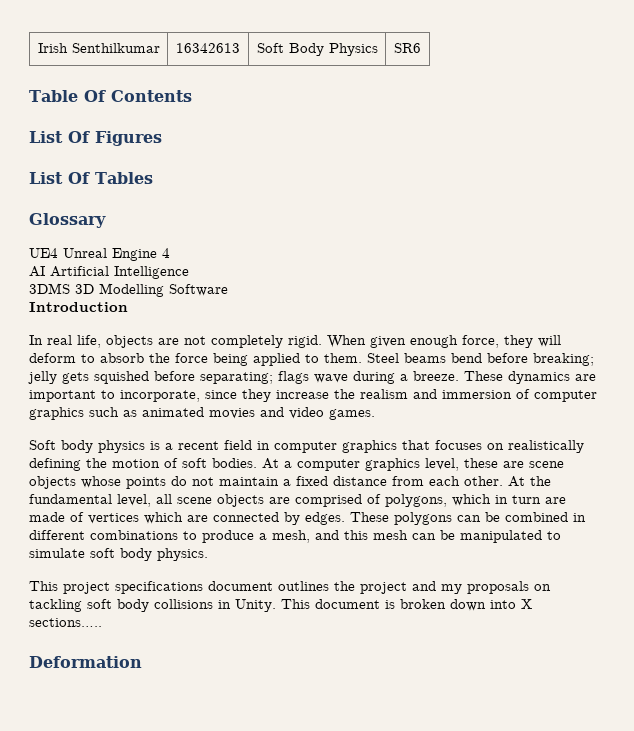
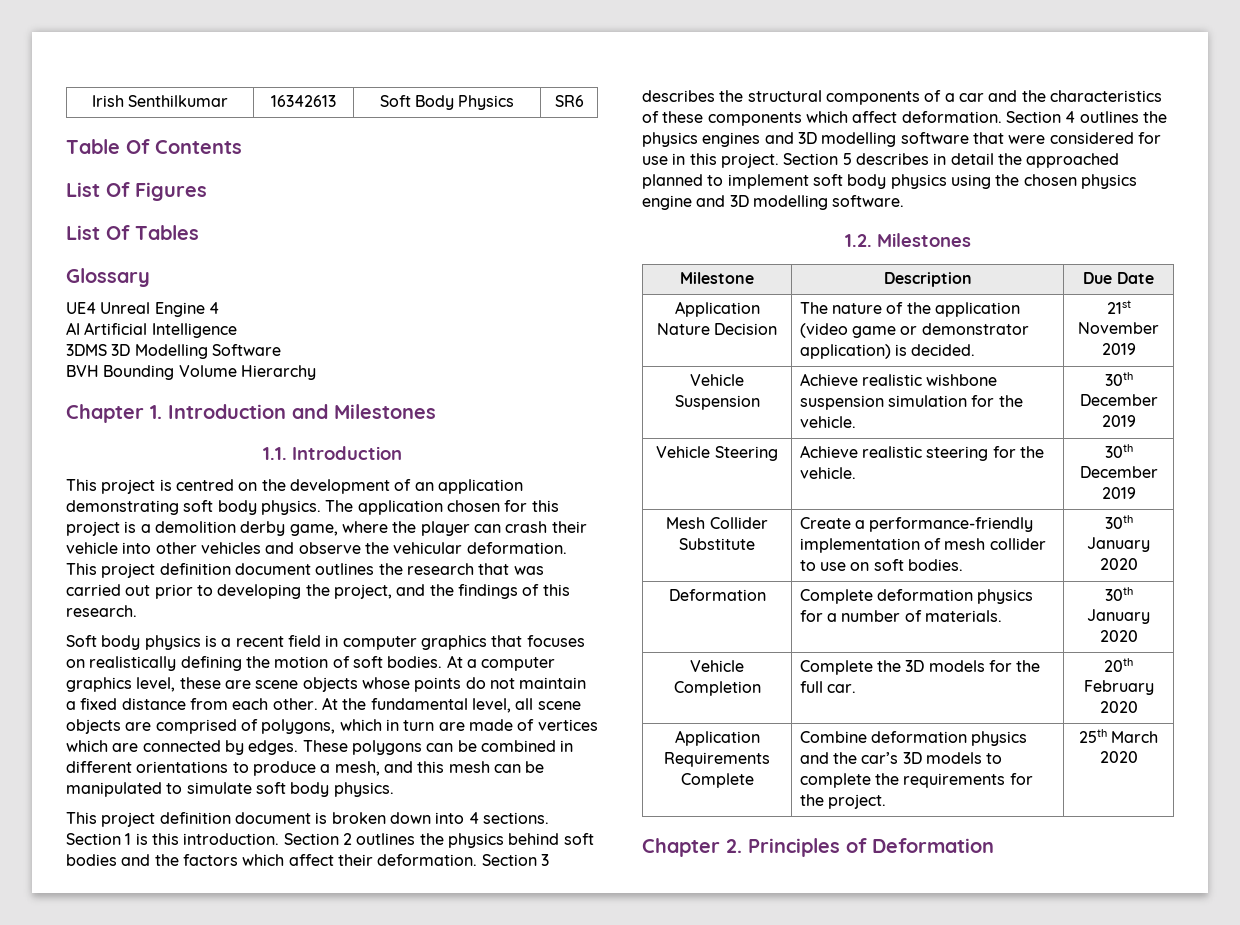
- Introduction
- In real life, objects are not completely rigid. When given enough force, they will deform to absorb the force being applied to them. Steel beams bend before breaking; jelly gets squished before separating; flags wave during a breeze. These dynamics are important to incorporate, since they increase the realism and immersion of computer graphics such as animated movies and video games.
+ BVH Bounding Volume Hierarchy
+ Chapter 1. Introduction and Milestones
+ 1.1. Introduction
+ This project is centred on the development of an application demonstrating soft body physics. The application chosen for this project is a demolition derby game, where the player can crash their vehicle into other vehicles and observe the vehicular deformation. This project definition document outlines the research that was carried out prior to developing the project, and the findings of this research.
- These polygons can be combined in different combinations to produce a mesh, and this mesh can be manipulated to simulate soft body physics.
+ These polygons can be combined in different orientations to produce a mesh, and this mesh can be manipulated to simulate soft body physics.
- This project specifications document outlines the project and my proposals on tackling soft body collisions in Unity. This document is broken down into X sections…..
- Deformation
+ This project definition document is broken down into 4 sections. Section 1 is this introduction. Section 2 outlines the physics behind soft bodies and the factors which affect their deformation. Section 3 describes the structural components of a car and the characteristics of these components which affect deformation. Section 4 outlines the physics engines and 3D modelling software that were considered for use in this project. Section 5 describes in detail the approached planned to implement soft body physics using the chosen physics engine and 3D modelling software.
+ 1.2. Milestones
+ Milestone | Description | Due Date
+ Application Nature Decision | The nature of the application (video game or demonstrator application) is decided. | 21st November 2019
+ Vehicle Suspension | Achieve realistic wishbone suspension simulation for the vehicle. | 30th December 2019
+ Vehicle Steering | Achieve realistic steering for the vehicle. | 30th December 2019
+ Mesh Collider Substitute | Create a performance-friendly implementation of mesh collider to use on soft bodies. | 30th January 2020
+ Deformation | Complete deformation physics for a number of materials. | 30th January 2020
+ Vehicle Completion | Complete the 3D models for the full car. | 20th February 2020
+ Application Requirements Complete | Combine deformation physics and the car’s 3D models to complete the requirements for the project. | 25th March 2020
+ Chapter 2. Principles of Deformation

